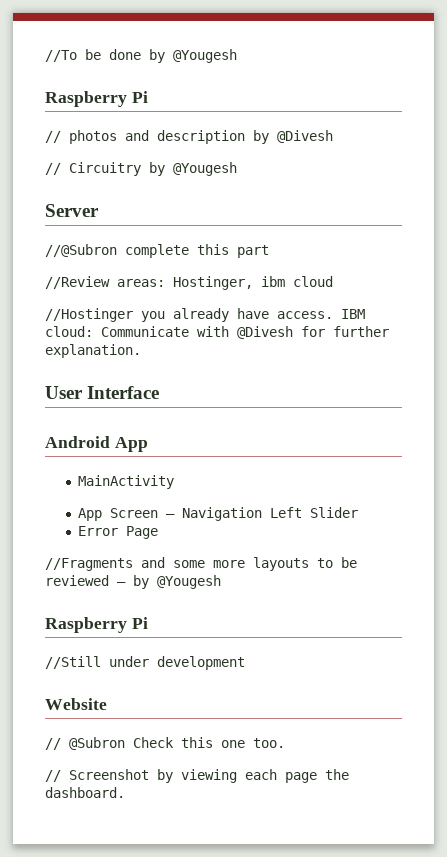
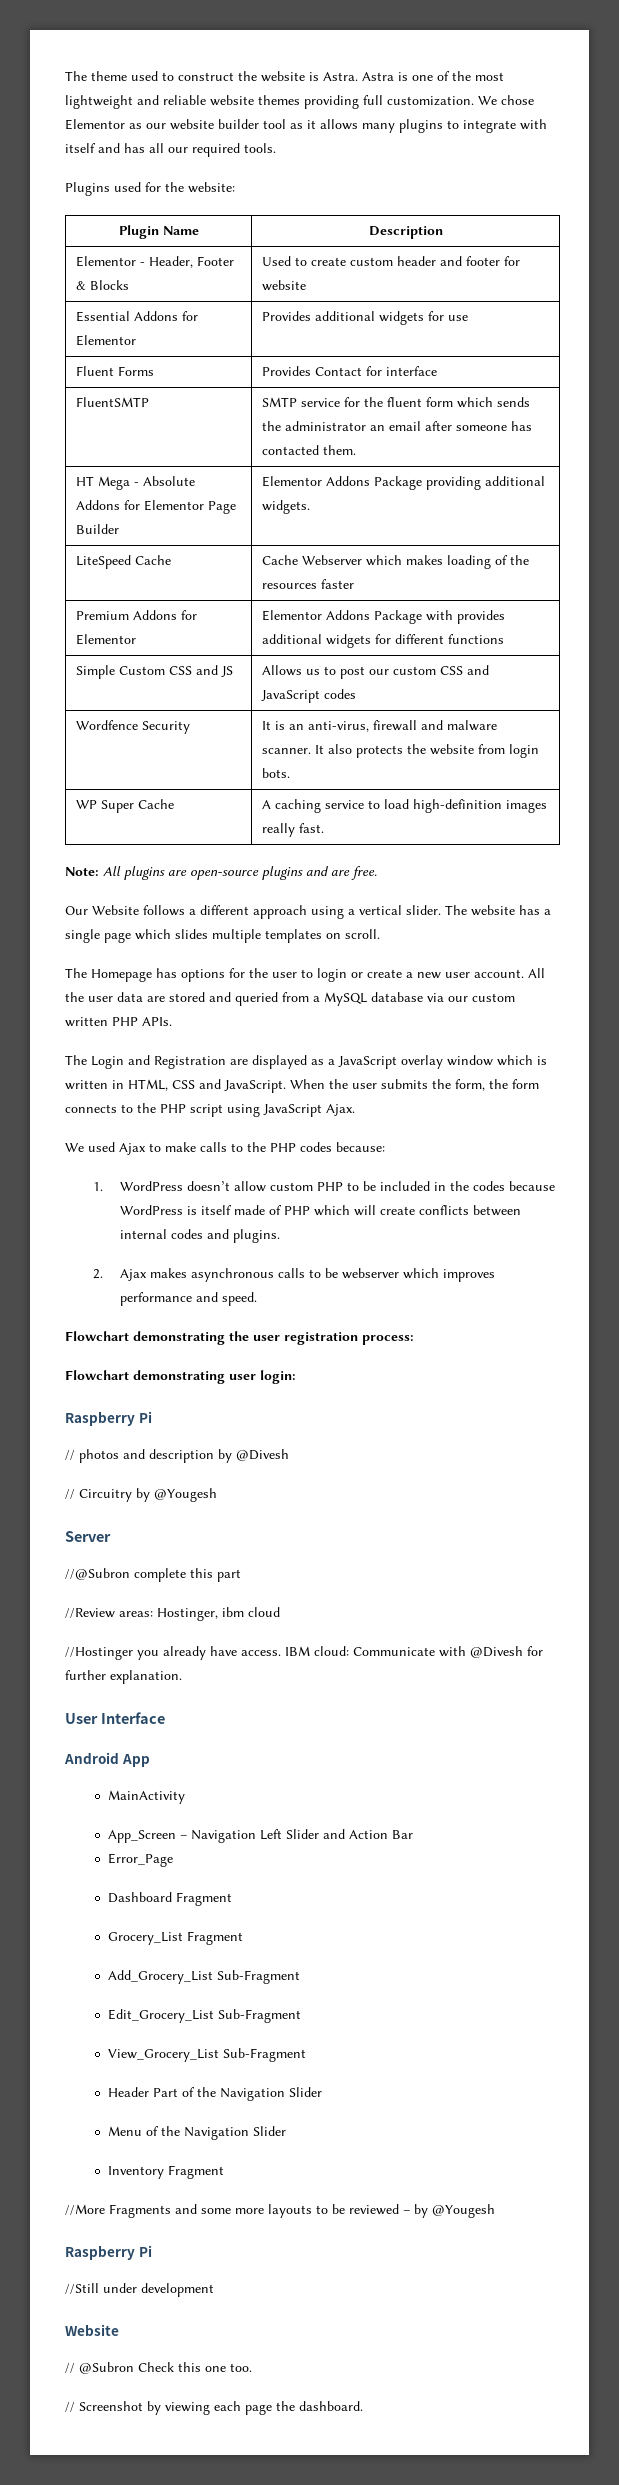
- //To be done by @Yougesh
+ The theme used to construct the website is Astra. Astra is one of the most lightweight and reliable website themes providing full customization. We chose Elementor as our website builder tool as it allows many plugins to integrate with itself and has all our required tools.
+ Plugins used for the website:
+ Plugin Name | Description
+ Elementor - Header, Footer & Blocks | Used to create custom header and footer for website
+ Essential Addons for Elementor | Provides additional widgets for use
+ Fluent Forms | Provides Contact for interface
+ FluentSMTP | SMTP service for the fluent form which sends the administrator an email after someone has contacted them.
+ HT Mega - Absolute Addons for Elementor Page Builder | Elementor Addons Package providing additional widgets.
+ LiteSpeed Cache | Cache Webserver which makes loading of the resources faster
+ Premium Addons for Elementor | Elementor Addons Package with provides additional widgets for different functions
+ Simple Custom CSS and JS | Allows us to post our custom CSS and JavaScript codes
+ Wordfence Security | It is an anti-virus, firewall and malware scanner. It also protects the website from login bots.
+ WP Super Cache | A caching service to load high-definition images really fast.
+ Note: All plugins are open-source plugins and are free.
+ Our Website follows a different approach using a vertical slider. The website has a single page which slides multiple templates on scroll.
+ The Homepage has options for the user to login or create a new user account. All the user data are stored and queried from a MySQL database via our custom written PHP APIs.
+ The Login and Registration are displayed as a JavaScript overlay window which is written in HTML, CSS and JavaScript. When the user submits the form, the form connects to the PHP script using JavaScript Ajax.
+ We used Ajax to make calls to the PHP codes because:
+ 1. WordPress doesn’t allow custom PHP to be included in the codes because WordPress is itself made of PHP which will create conflicts between internal codes and plugins.
+ 2. Ajax makes asynchronous calls to be webserver which improves performance and speed.
+ Flowchart demonstrating the user registration process:
+ Flowchart demonstrating user login:
- App Screen – Navigation Left Slider
- Error Page
- //Fragments and some more layouts to be reviewed – by @Yougesh
+ App_Screen – Navigation Left Slider and Action Bar
+ Error_Page
+ Dashboard Fragment
+ Grocery_List Fragment
+ Add_Grocery_List Sub-Fragment
+ Edit_Grocery_List Sub-Fragment
+ View_Grocery_List Sub-Fragment
+ Header Part of the Navigation Slider
+ Menu of the Navigation Slider
+ Inventory Fragment
+ //More Fragments and some more layouts to be reviewed – by @Yougesh

